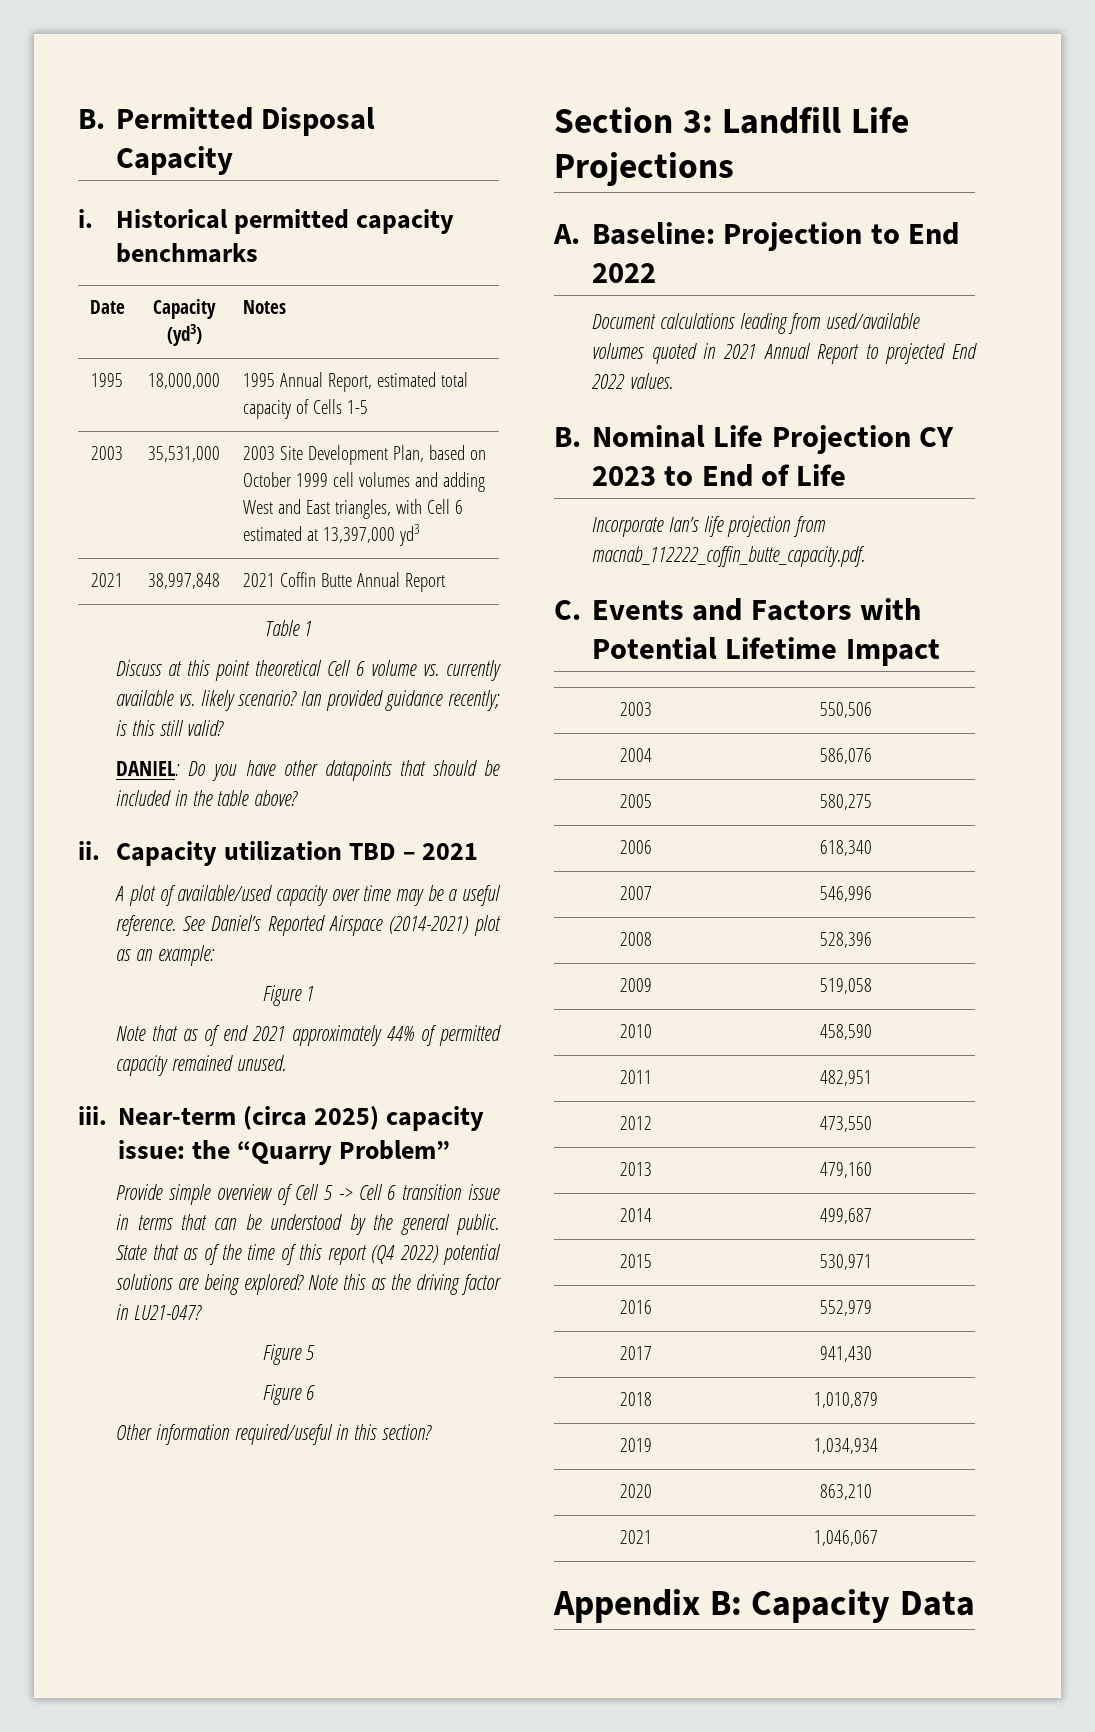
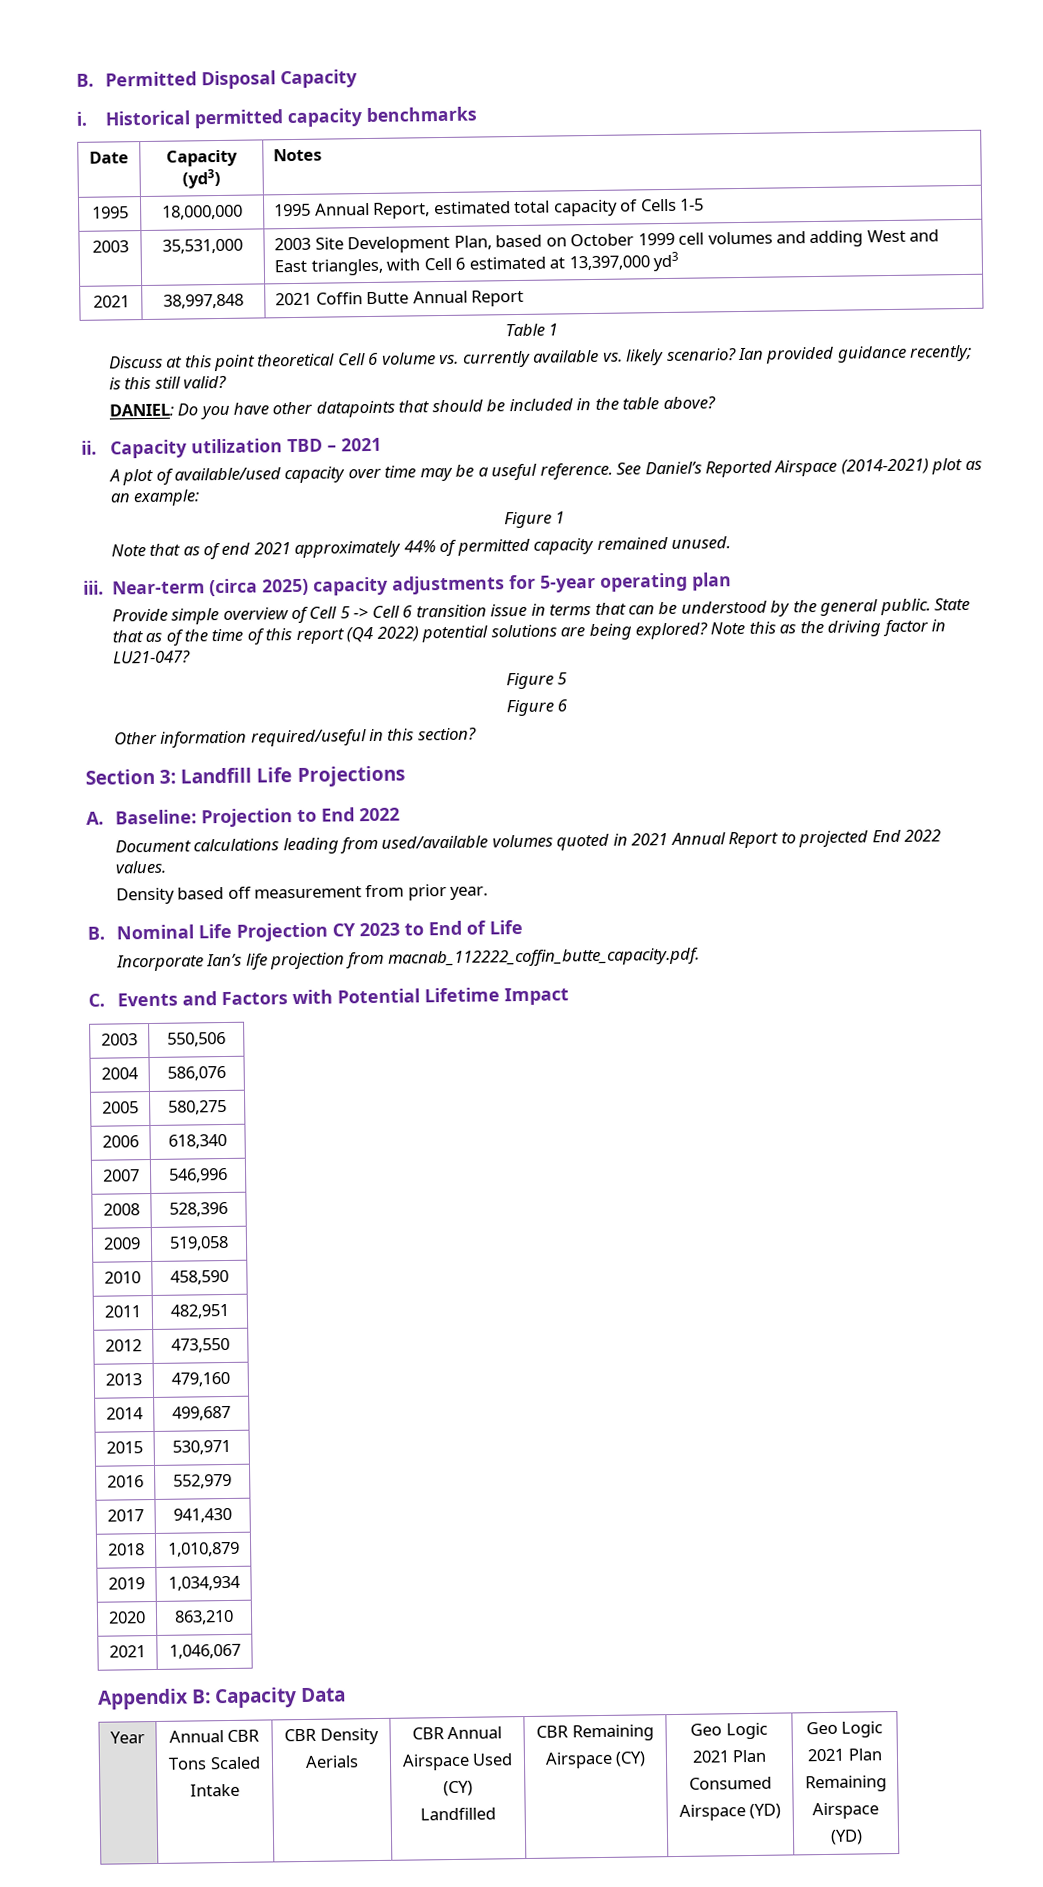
- Near-term (circa 2025) capacity issue: the “Quarry Problem”
+ Near-term (circa 2025) capacity adjustments for 5-year operating plan
+ Density based off measurement from prior year.
+ Year | Annual CBR
+ Tons Scaled
+ Intake | CBR Density
+ Aerials | CBR Annual
+ Airspace Used
+ (CY)
+ Landfilled | CBR Remaining
+ Airspace (CY) | Geo Logic
+ 2021 Plan
+ Consumed
+ Airspace (YD) | Geo Logic
+ 2021 Plan
+ Remaining
+ Airspace
+ (YD)

